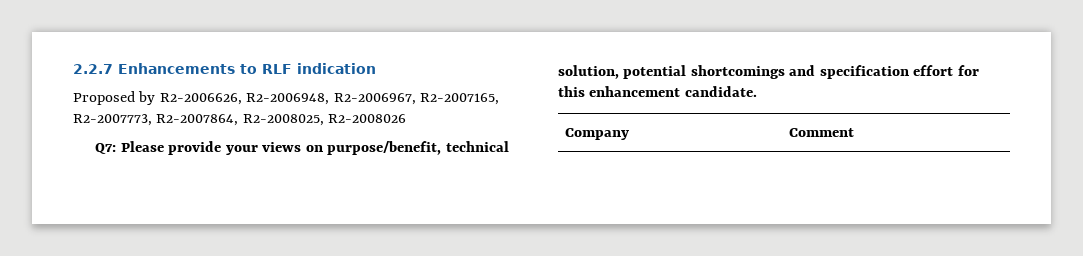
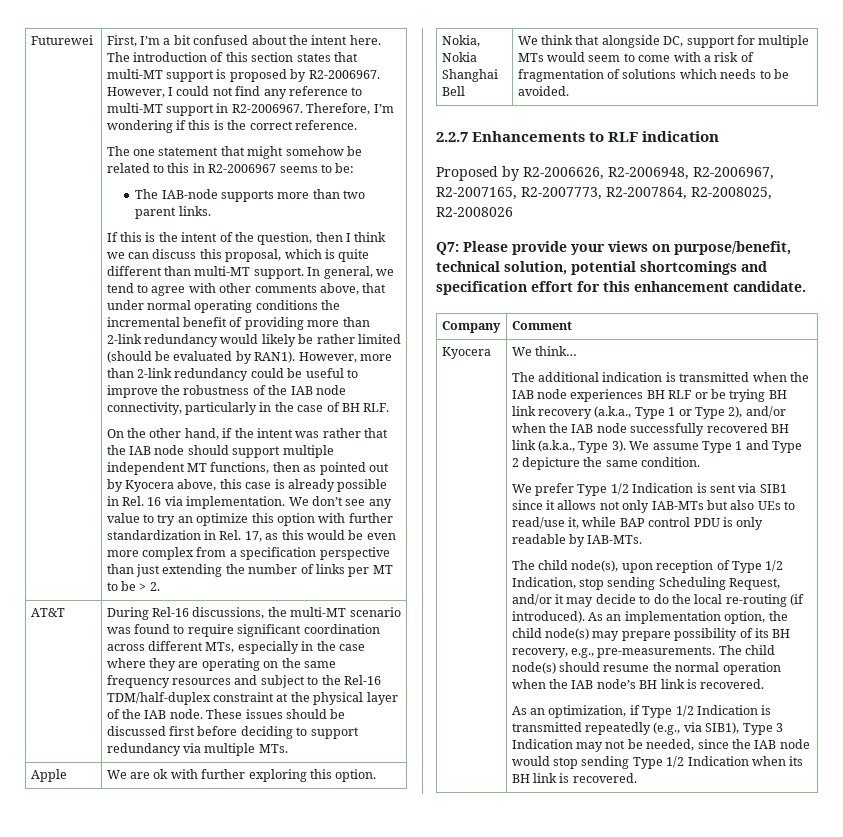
+ Futurewei | First, I’m a bit confused about the intent here. The introduction of this section states that multi-MT support is proposed by R2-2006967. However, I could not find any reference to multi-MT support in R2-2006967. Therefore, I’m wondering if this is the correct reference.
+ The one statement that might somehow be related to this in R2-2006967 seems to be:
+ The IAB-node supports more than two parent links.
+ If this is the intent of the question, then I think we can discuss this proposal, which is quite different than multi-MT support. In general, we tend to agree with other comments above, that under normal operating conditions the incremental benefit of providing more than 2-link redundancy would likely be rather limited (should be evaluated by RAN1). However, more than 2-link redundancy could be useful to improve the robustness of the IAB node connectivity, particularly in the case of BH RLF.
+ On the other hand, if the intent was rather that the IAB node should support multiple independent MT functions, then as pointed out by Kyocera above, this case is already possible in Rel. 16 via implementation. We don’t see any value to try an optimize this option with further standardization in Rel. 17, as this would be even more complex from a specification perspective than just extending the number of links per MT to be > 2.
+ AT&T | During Rel-16 discussions, the multi-MT scenario was found to require significant coordination across different MTs, especially in the case where they are operating on the same frequency resources and subject to the Rel-16 TDM/half-duplex constraint at the physical layer of the IAB node. These issues should be discussed first before deciding to support redundancy via multiple MTs.
+ Apple | We are ok with further exploring this option.
+ Nokia, Nokia Shanghai Bell | We think that alongside DC, support for multiple MTs would seem to come with a risk of fragmentation of solutions which needs to be avoided.
+ Kyocera | We think…
+ The additional indication is transmitted when the IAB node experiences BH RLF or be trying BH link recovery (a.k.a., Type 1 or Type 2), and/or when the IAB node successfully recovered BH link (a.k.a., Type 3). We assume Type 1 and Type 2 depicture the same condition.
+ We prefer Type 1/2 Indication is sent via SIB1 since it allows not only IAB-MTs but also UEs to read/use it, while BAP control PDU is only readable by IAB-MTs.
+ The child node(s), upon reception of Type 1/2 Indication, stop sending Scheduling Request, and/or it may decide to do the local re-routing (if introduced). As an implementation option, the child node(s) may prepare possibility of its BH recovery, e.g., pre-measurements. The child node(s) should resume the normal operation when the IAB node’s BH link is recovered.
+ As an optimization, if Type 1/2 Indication is transmitted repeatedly (e.g., via SIB1), Type 3 Indication may not be needed, since the IAB node would stop sending Type 1/2 Indication when its BH link is recovered.

